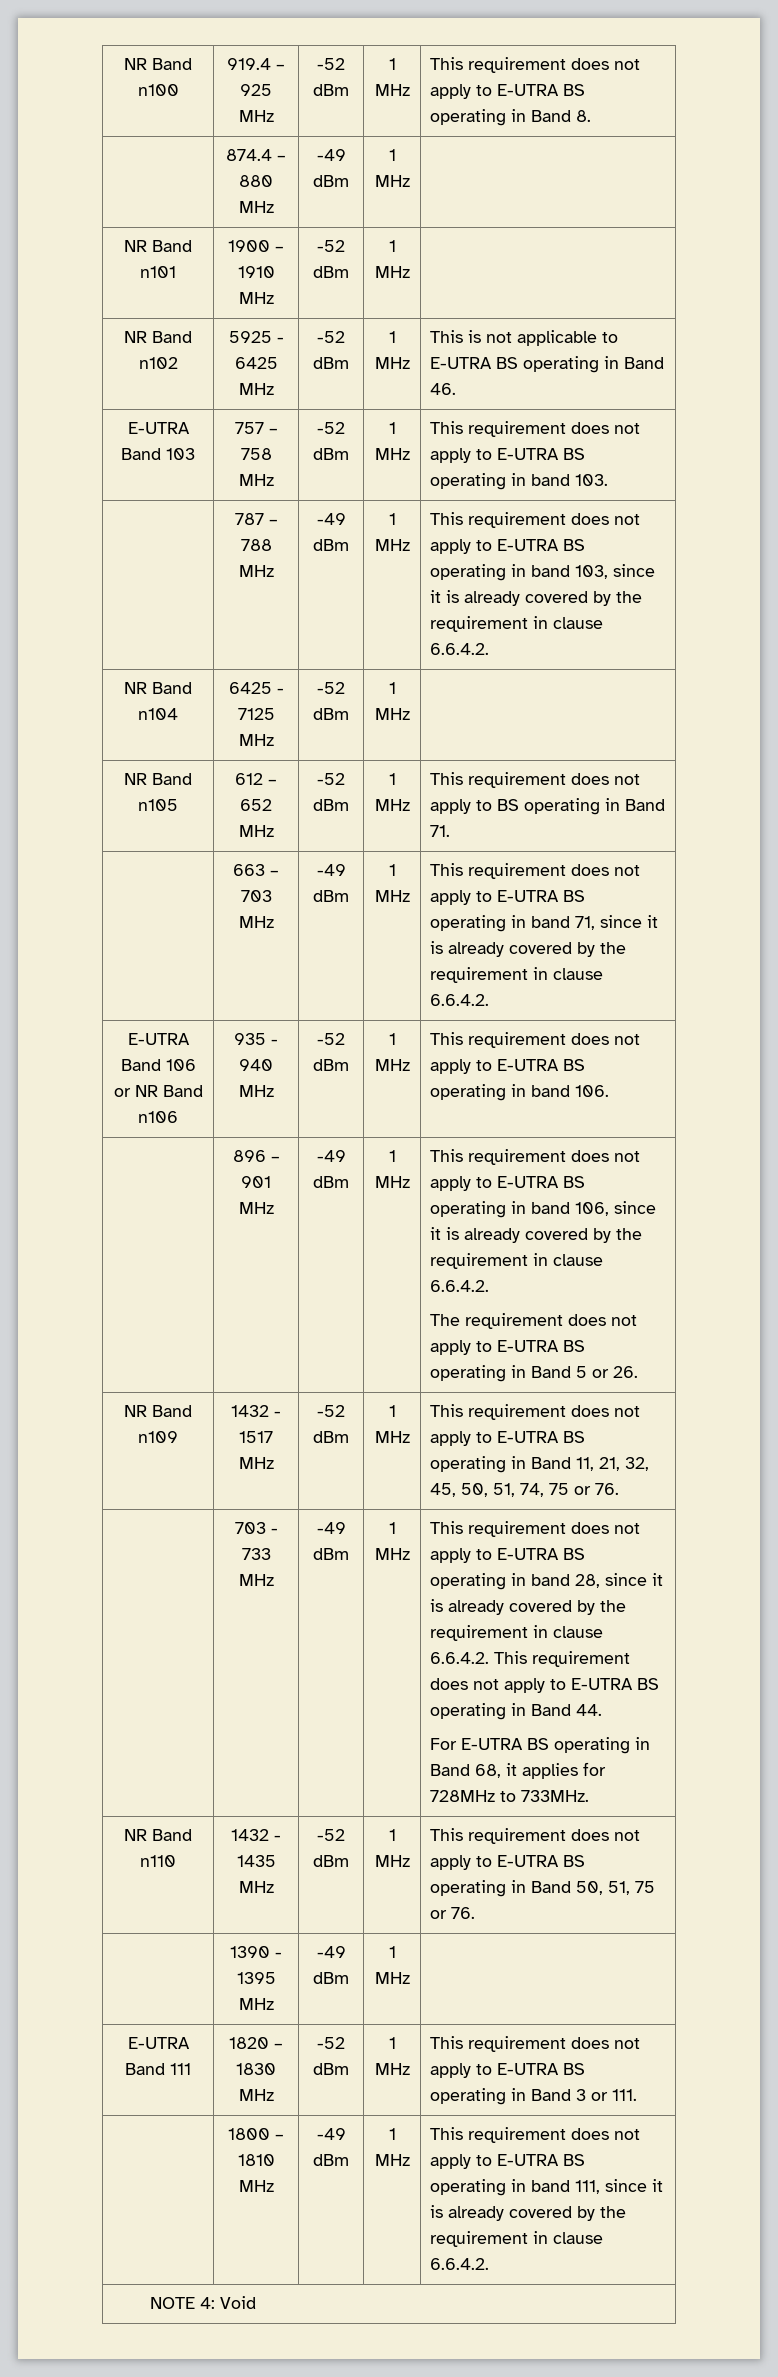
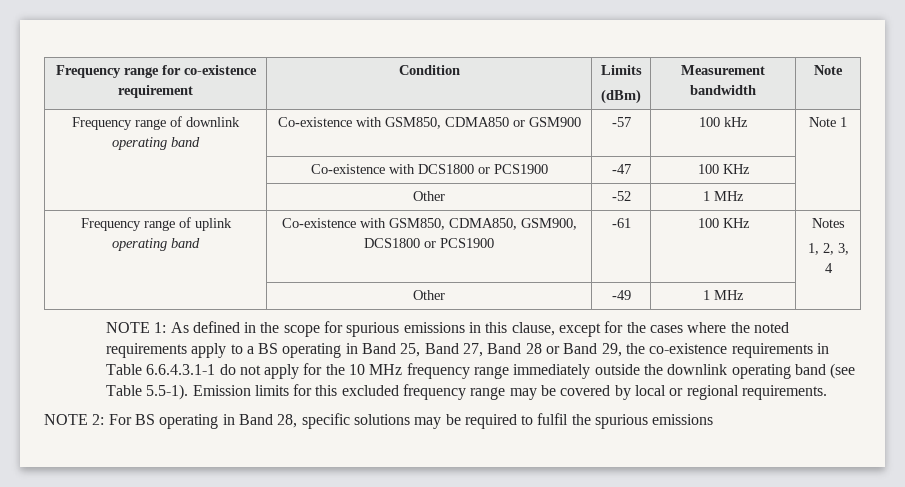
- NR Band n100 | 919.4 – 925 MHz | -52 dBm | 1 MHz | This requirement does not apply to E-UTRA BS operating in Band 8.
- | 874.4 – 880 MHz | -49 dBm | 1 MHz |
- NR Band n101 | 1900 – 1910 MHz | -52 dBm | 1 MHz |
- NR Band n102 | 5925 - 6425 MHz | -52 dBm | 1 MHz | This is not applicable to E-UTRA BS operating in Band 46.
- E-UTRA Band 103 | 757 – 758 MHz | -52 dBm | 1 MHz | This requirement does not apply to E-UTRA BS operating in band 103.
- | 787 – 788 MHz | -49 dBm | 1 MHz | This requirement does not apply to E-UTRA BS operating in band 103, since it is already covered by the requirement in clause 6.6.4.2.
- NR Band n104 | 6425 - 7125 MHz | -52 dBm | 1 MHz |
- NR Band n105 | 612 – 652 MHz | -52 dBm | 1 MHz | This requirement does not apply to BS operating in Band 71.
- | 663 – 703 MHz | -49 dBm | 1 MHz | This requirement does not apply to E-UTRA BS operating in band 71, since it is already covered by the requirement in clause 6.6.4.2.
- E-UTRA Band 106 or NR Band n106 | 935 - 940 MHz | -52 dBm | 1 MHz | This requirement does not apply to E-UTRA BS operating in band 106.
- | 896 – 901 MHz | -49 dBm | 1 MHz | This requirement does not apply to E-UTRA BS operating in band 106, since it is already covered by the requirement in clause 6.6.4.2.
- The requirement does not apply to E-UTRA BS operating in Band 5 or 26.
- NR Band n109 | 1432 - 1517 MHz | -52 dBm | 1 MHz | This requirement does not apply to E-UTRA BS operating in Band 11, 21, 32, 45, 50, 51, 74, 75 or 76.
- | 703 - 733 MHz | -49 dBm | 1 MHz | This requirement does not apply to E-UTRA BS operating in band 28, since it is already covered by the requirement in clause 6.6.4.2. This requirement does not apply to E-UTRA BS operating in Band 44.
- For E-UTRA BS operating in Band 68, it applies for 728MHz to 733MHz.
- NR Band n110 | 1432 - 1435 MHz | -52 dBm | 1 MHz | This requirement does not apply to E-UTRA BS operating in Band 50, 51, 75 or 76.
- | 1390 - 1395 MHz | -49 dBm | 1 MHz |
- E-UTRA Band 111 | 1820 – 1830 MHz | -52 dBm | 1 MHz | This requirement does not apply to E-UTRA BS operating in Band 3 or 111.
- | 1800 – 1810 MHz | -49 dBm | 1 MHz | This requirement does not apply to E-UTRA BS operating in band 111, since it is already covered by the requirement in clause 6.6.4.2.
- NOTE 4: Void
+ Frequency range for co-existence requirement | Condition | Limits
+ (dBm) | Measurement bandwidth | Note
+ Frequency range of downlink operating band | Co-existence with GSM850, CDMA850 or GSM900 | -57 | 100 kHz | Note 1
+ | Co-existence with DCS1800 or PCS1900 | -47 | 100 KHz |
+ | Other | -52 | 1 MHz |
+ Frequency range of uplink operating band | Co-existence with GSM850, CDMA850, GSM900, DCS1800 or PCS1900 | -61 | 100 KHz | Notes
+ 1, 2, 3, 4
+ | Other | -49 | 1 MHz |
+ NOTE 1: As defined in the scope for spurious emissions in this clause, except for the cases where the noted requirements apply to a BS operating in Band 25, Band 27, Band 28 or Band 29, the co-existence requirements in Table 6.6.4.3.1-1 do not apply for the 10 MHz frequency range immediately outside the downlink operating band (see Table 5.5-1). Emission limits for this excluded frequency range may be covered by local or regional requirements.
+ NOTE 2: For BS operating in Band 28, specific solutions may be required to fulfil the spurious emissions

